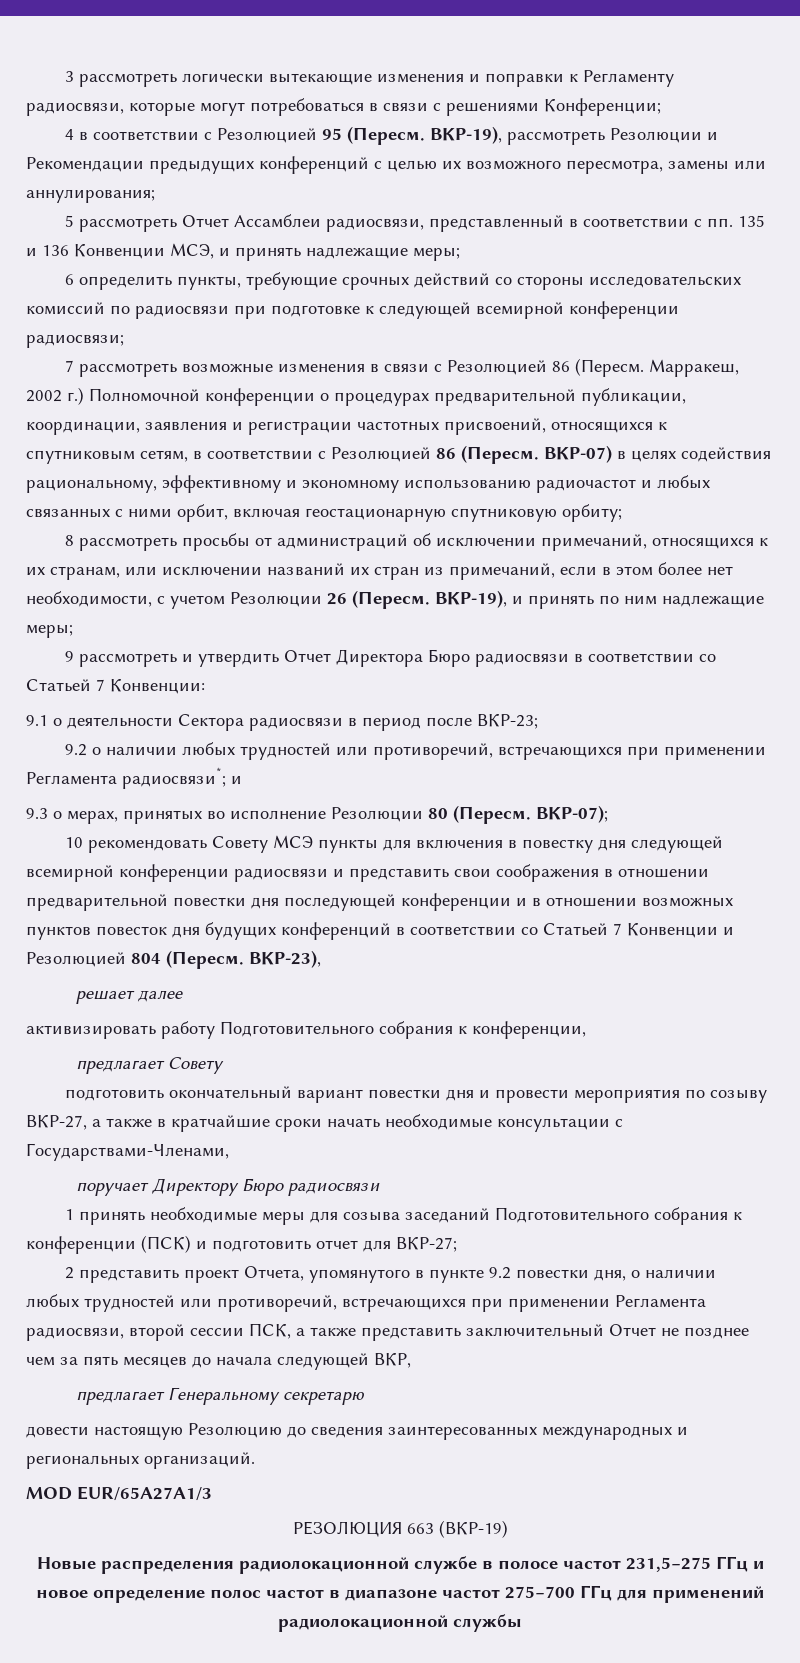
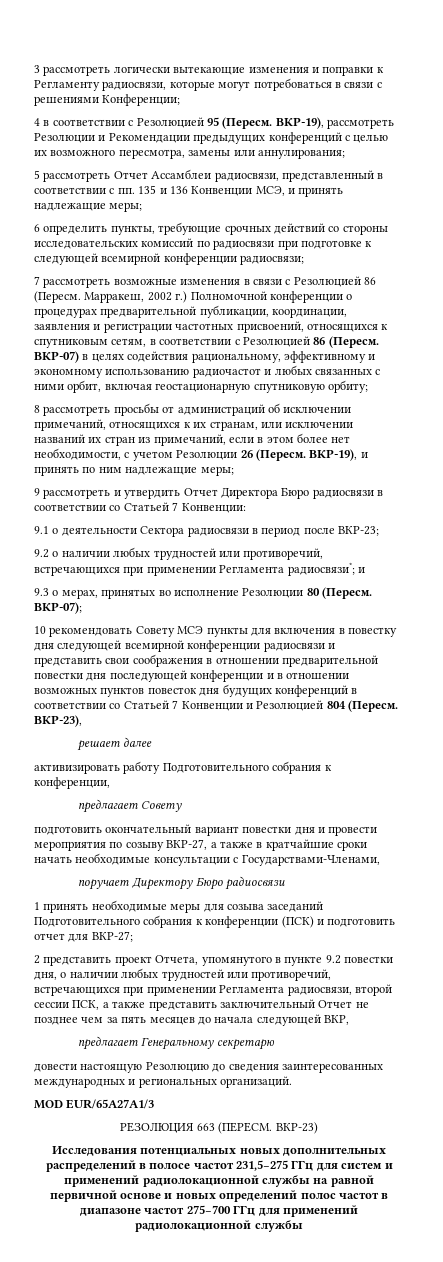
- РЕЗОЛЮЦИЯ 663 (ВКР-19)
- Новые распределения радиолокационной службе в полосе частот 231,5−275 ГГц и новое определение полос частот в диапазоне частот 275−700 ГГц для применений радиолокационной службы
+ РЕЗОЛЮЦИЯ 663 (ПЕРЕСМ. ВКР-23)
+ Исследования потенциальных новых дополнительных распределений в полосе частот 231,5−275 ГГц для систем и применений радиолокационной службы на равной первичной основе и новых определений полос частот в диапазоне частот 275−700 ГГц для применений радиолокационной службы

